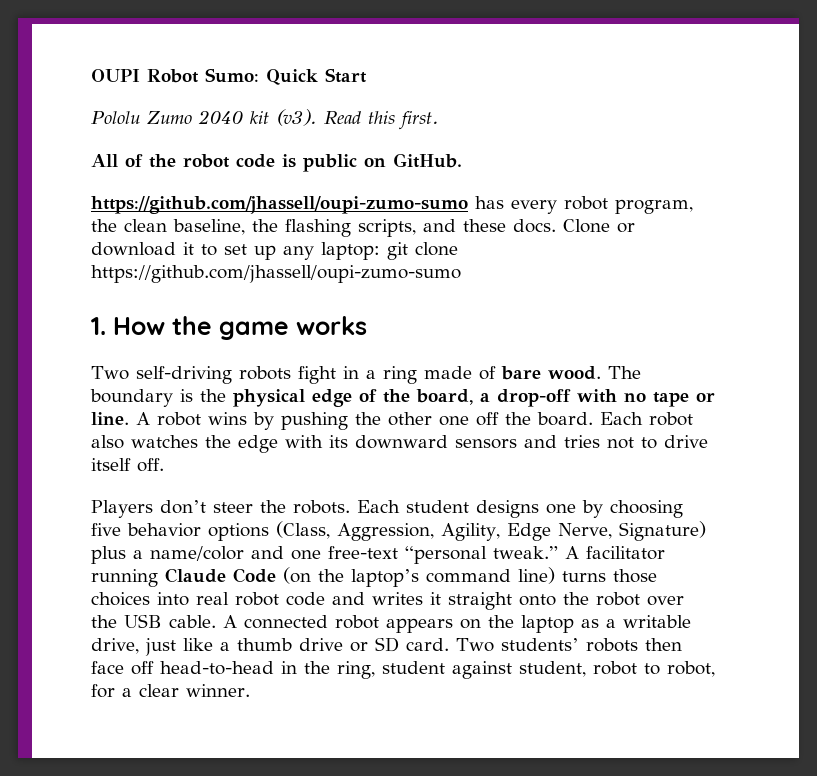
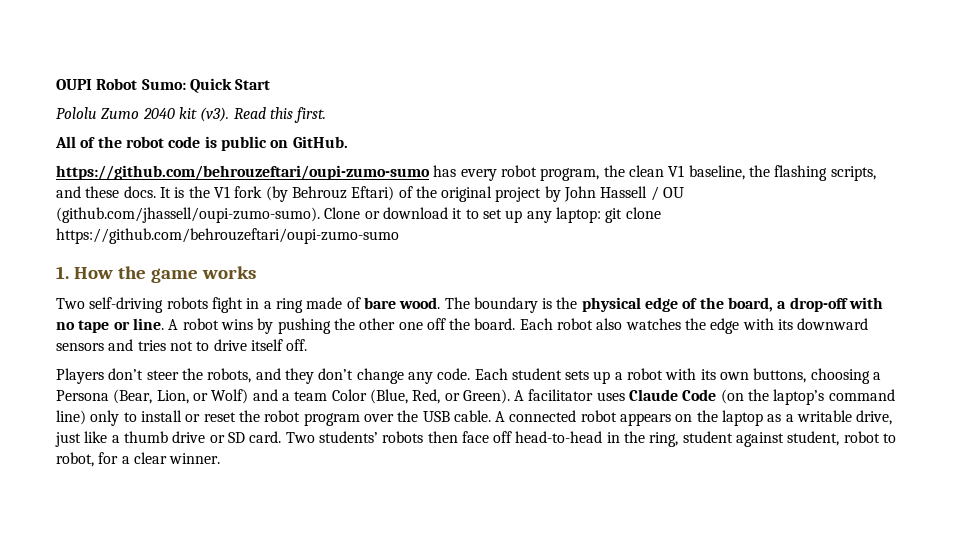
- https://github.com/jhassell/oupi-zumo-sumo has every robot program, the clean baseline, the flashing scripts, and these docs.
+ https://github.com/behrouzeftari/oupi-zumo-sumo has every robot program, the clean V1 baseline, the flashing scripts, and these docs.
- Clone or download it to set up any laptop: git clone https://github.com/jhassell/oupi-zumo-sumo
+ It is the V1 fork (by Behrouz Eftari) of the original project by John Hassell / OU (github.com/jhassell/oupi-zumo-sumo). Clone or download it to set up any laptop: git clone https://github.com/behrouzeftari/oupi-zumo-sumo
- Players don’t steer the robots. Each student designs one by choosing five behavior options (Class, Aggression, Agility, Edge Nerve, Signature) plus a name/color and one free-text “personal tweak.”
+ Players don’t steer the robots, and they don’t change any code. Each student sets up a robot with its own buttons, choosing a Persona (Bear, Lion, or Wolf) and a team Color (Blue, Red, or Green).
- A facilitator running Claude Code (on the laptop’s command line) turns those choices into real robot code and writes it straight onto the robot over the USB cable.
+ A facilitator uses Claude Code (on the laptop’s command line) only to install or reset the robot program over the USB cable.

